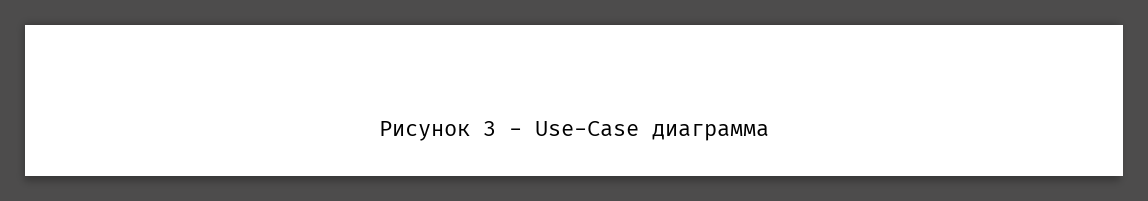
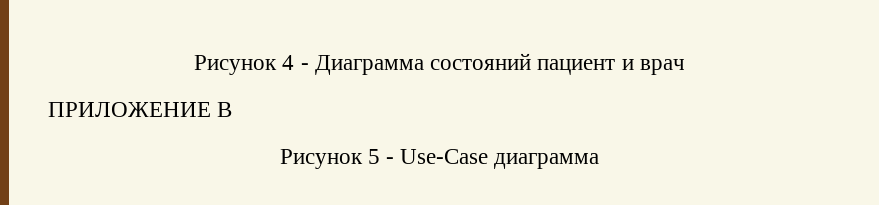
- Рисунок 3 - Use-Case диаграмма
+ Рисунок 4 - Диаграмма состояний пациент и врач
+ ПРИЛОЖЕНИЕ В
+ Рисунок 5 - Use-Case диаграмма

